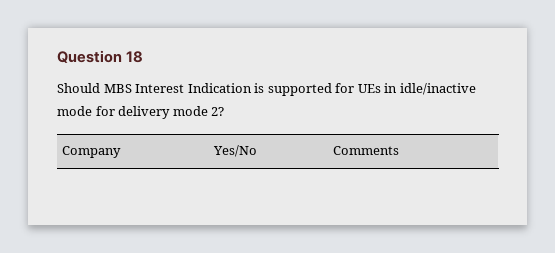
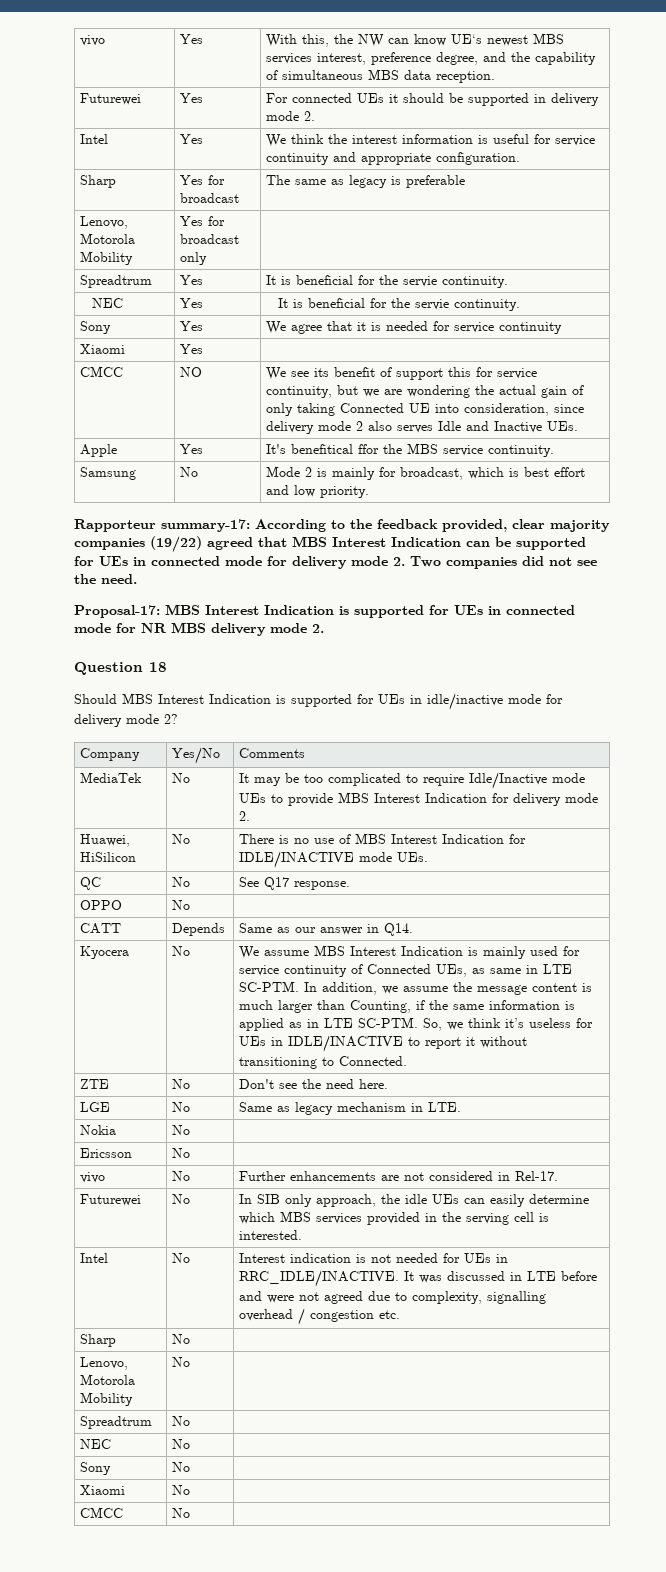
+ vivo | Yes | With this, the NW can know UE‘s newest MBS services interest, preference degree, and the capability of simultaneous MBS data reception.
+ Futurewei | Yes | For connected UEs it should be supported in delivery mode 2.
+ Intel | Yes | We think the interest information is useful for service continuity and appropriate configuration.
+ Sharp | Yes for broadcast | The same as legacy is preferable
+ Lenovo, Motorola Mobility | Yes for broadcast only |
+ Spreadtrum | Yes | It is beneficial for the servie continuity.
+ NEC | Yes | It is beneficial for the servie continuity.
+ Sony | Yes | We agree that it is needed for service continuity
+ Xiaomi | Yes |
+ CMCC | NO | We see its benefit of support this for service continuity, but we are wondering the actual gain of only taking Connected UE into consideration, since delivery mode 2 also serves Idle and Inactive UEs.
+ Apple | Yes | It's benefitical ffor the MBS service continuity.
+ Samsung | No | Mode 2 is mainly for broadcast, which is best effort and low priority.
+ Rapporteur summary-17: According to the feedback provided, clear majority companies (19/22) agreed that MBS Interest Indication can be supported for UEs in connected mode for delivery mode 2. Two companies did not see the need.
+ Proposal-17: MBS Interest Indication is supported for UEs in connected mode for NR MBS delivery mode 2.
+ MediaTek | No | It may be too complicated to require Idle/Inactive mode UEs to provide MBS Interest Indication for delivery mode 2.
+ Huawei, HiSilicon | No | There is no use of MBS Interest Indication for IDLE/INACTIVE mode UEs.
+ QC | No | See Q17 response.
+ OPPO | No |
+ CATT | Depends | Same as our answer in Q14.
+ Kyocera | No | We assume MBS Interest Indication is mainly used for service continuity of Connected UEs, as same in LTE SC-PTM. In addition, we assume the message content is much larger than Counting, if the same information is applied as in LTE SC-PTM. So, we think it’s useless for UEs in IDLE/INACTIVE to report it without transitioning to Connected.
+ ZTE | No | Don't see the need here.
+ LGE | No | Same as legacy mechanism in LTE.
+ Nokia | No |
+ Ericsson | No |
+ vivo | No | Further enhancements are not considered in Rel-17.
+ Futurewei | No | In SIB only approach, the idle UEs can easily determine which MBS services provided in the serving cell is interested.
+ Intel | No | Interest indication is not needed for UEs in RRC_IDLE/INACTIVE. It was discussed in LTE before and were not agreed due to complexity, signalling overhead / congestion etc.
+ Sharp | No |
+ Lenovo, Motorola Mobility | No |
+ Spreadtrum | No |
+ NEC | No |
+ Sony | No |
+ Xiaomi | No |
+ CMCC | No |

